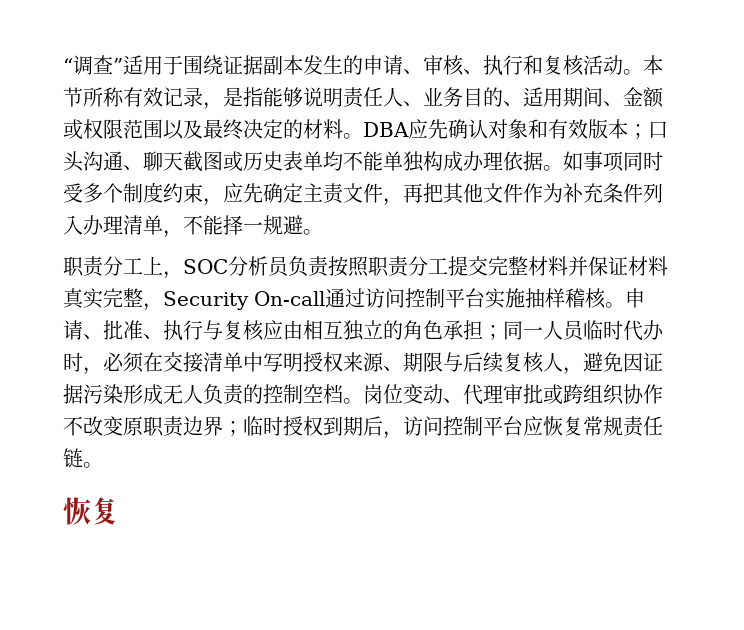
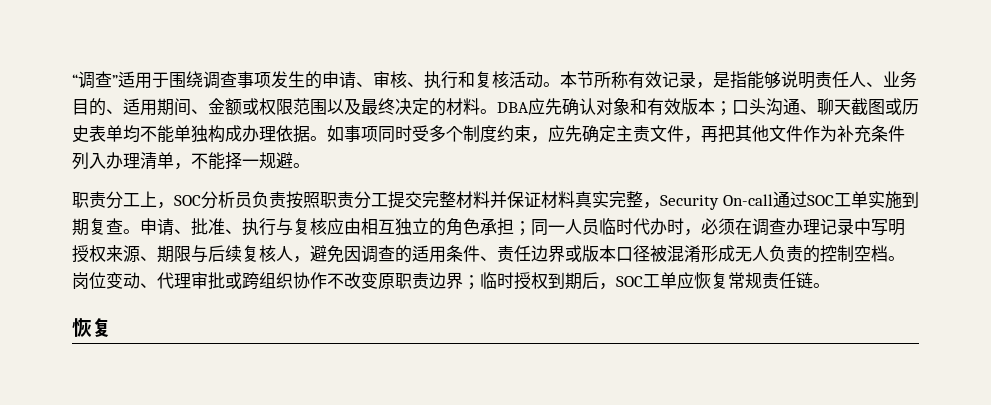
- “调查”适用于围绕证据副本发生的申请、审核、执行和复核活动。
+ “调查”适用于围绕调查事项发生的申请、审核、执行和复核活动。
- 职责分工上，SOC分析员负责按照职责分工提交完整材料并保证材料真实完整，Security On-call通过访问控制平台实施抽样稽核。
+ 职责分工上，SOC分析员负责按照职责分工提交完整材料并保证材料真实完整，Security On-call通过SOC工单实施到期复查。
- 申请、批准、执行与复核应由相互独立的角色承担；同一人员临时代办时，必须在交接清单中写明授权来源、期限与后续复核人，避免因证据污染形成无人负责的控制空档。
+ 申请、批准、执行与复核应由相互独立的角色承担；同一人员临时代办时，必须在调查办理记录中写明授权来源、期限与后续复核人，避免因调查的适用条件、责任边界或版本口径被混淆形成无人负责的控制空档。
- 岗位变动、代理审批或跨组织协作不改变原职责边界；临时授权到期后，访问控制平台应恢复常规责任链。
+ 岗位变动、代理审批或跨组织协作不改变原职责边界；临时授权到期后，SOC工单应恢复常规责任链。

